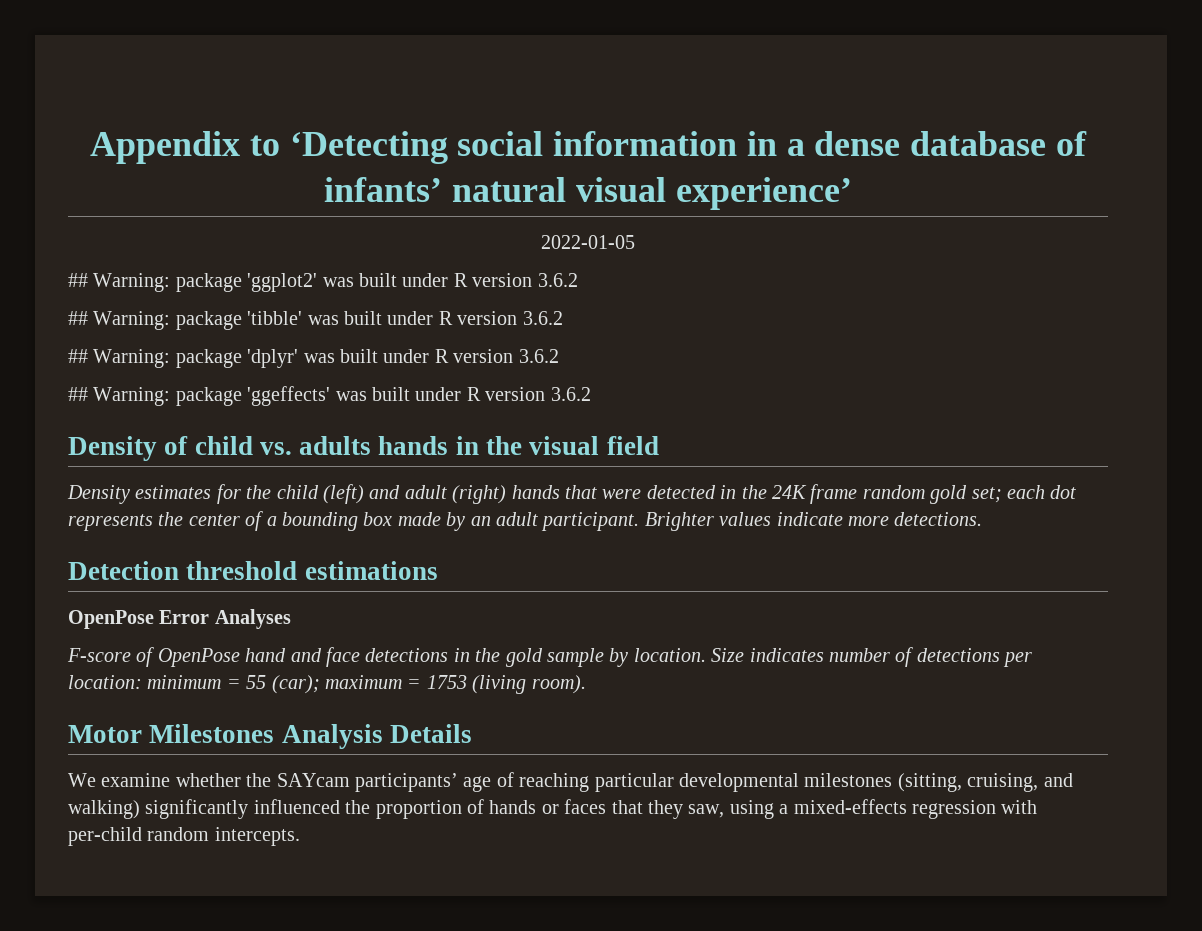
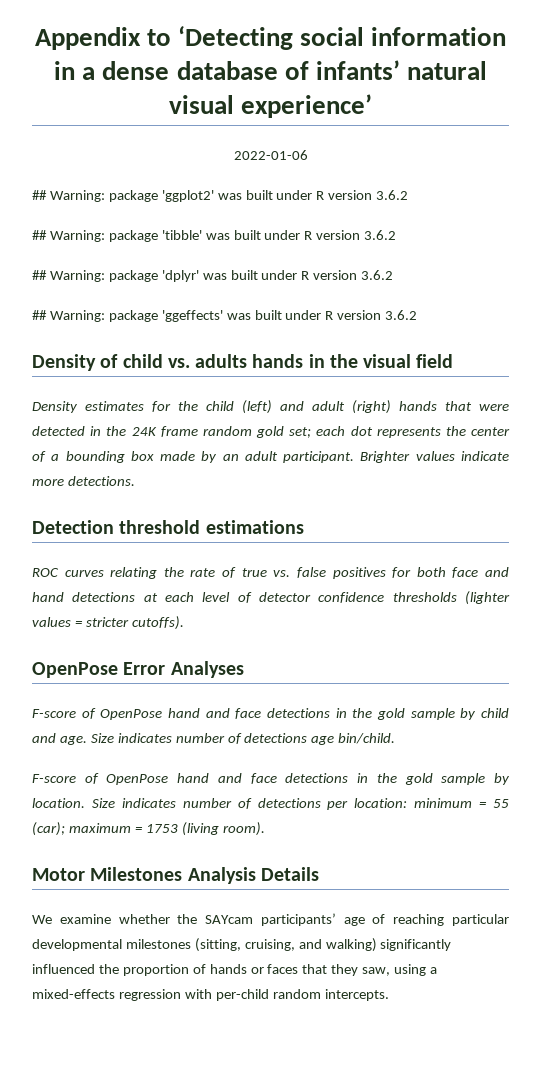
- 2022-01-05
+ 2022-01-06
+ ROC curves relating the rate of true vs. false positives for both face and hand detections at each level of detector confidence thresholds (lighter values = stricter cutoffs).
  OpenPose Error Analyses
+ F-score of OpenPose hand and face detections in the gold sample by child and age. Size indicates number of detections age bin/child.

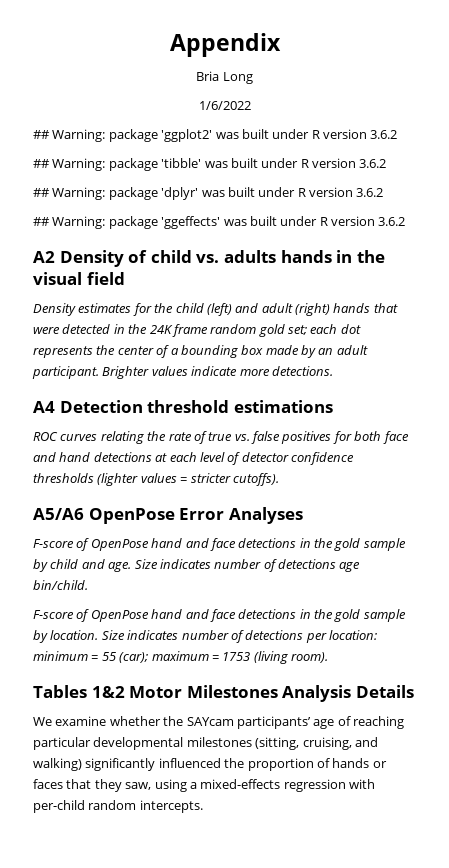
- Appendix to ‘Detecting social information in a dense database of infants’ natural visual experience’
- 2022-01-06
+ Appendix
+ Bria Long
+ 1/6/2022
- Density of child vs. adults hands in the visual field
+ A2 Density of child vs. adults hands in the visual field
- Detection threshold estimations
+ A4 Detection threshold estimations
- OpenPose Error Analyses
+ A5/A6 OpenPose Error Analyses
- Motor Milestones Analysis Details
+ Tables 1&2 Motor Milestones Analysis Details

